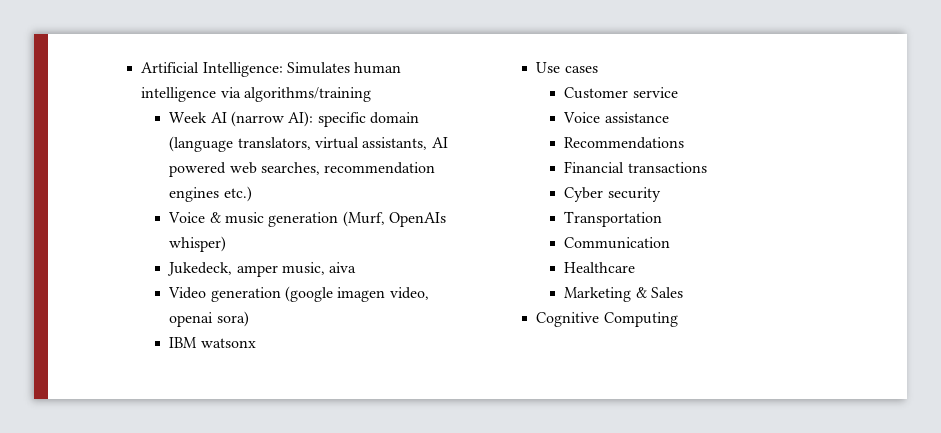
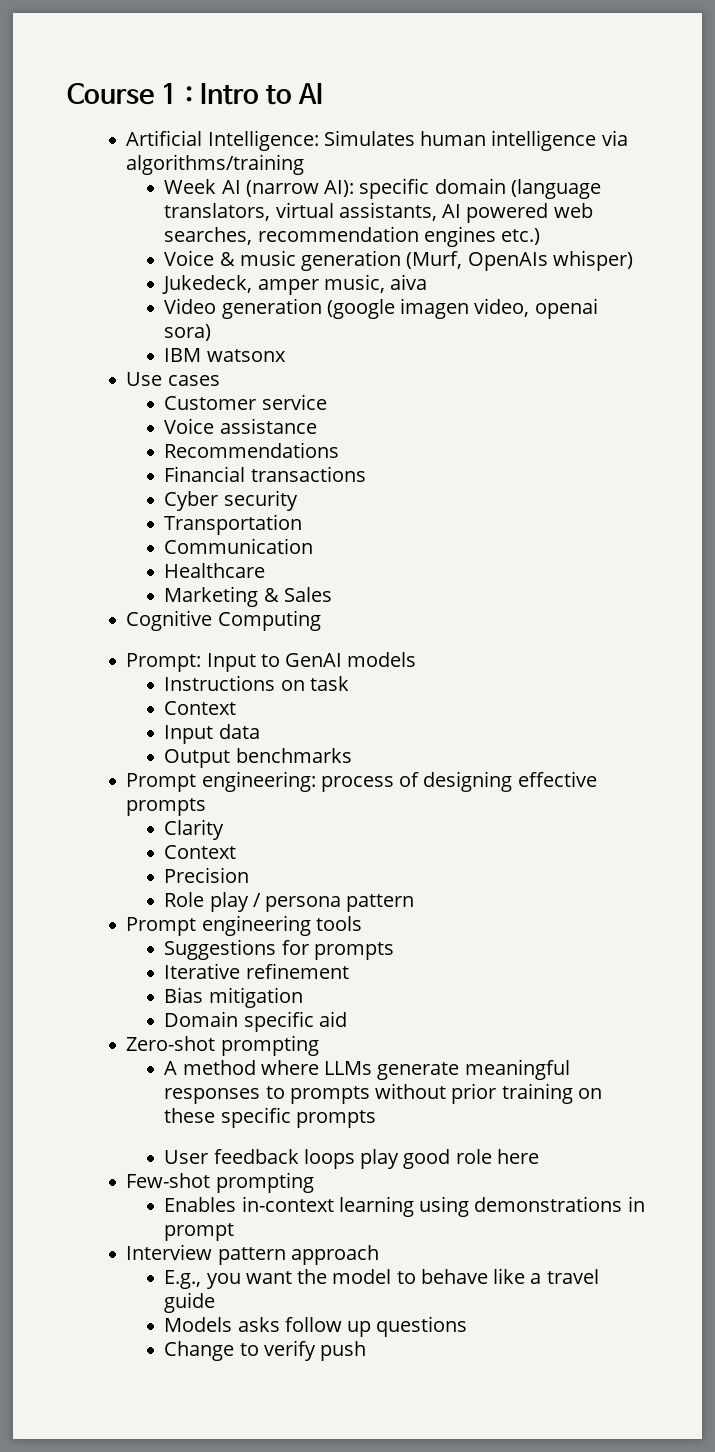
+ Course 1 : Intro to AI
+ Prompt: Input to GenAI models
+ Instructions on task
+ Context
+ Input data
+ Output benchmarks
+ Prompt engineering: process of designing effective prompts
+ Clarity
+ Context
+ Precision
+ Role play / persona pattern
+ Prompt engineering tools
+ Suggestions for prompts
+ Iterative refinement
+ Bias mitigation
+ Domain specific aid
+ Zero-shot prompting
+ A method where LLMs generate meaningful responses to prompts without prior training on these specific prompts
+ User feedback loops play good role here
+ Few-shot prompting
+ Enables in-context learning using demonstrations in prompt
+ Interview pattern approach
+ E.g., you want the model to behave like a travel guide
+ Models asks follow up questions
+ Change to verify push

